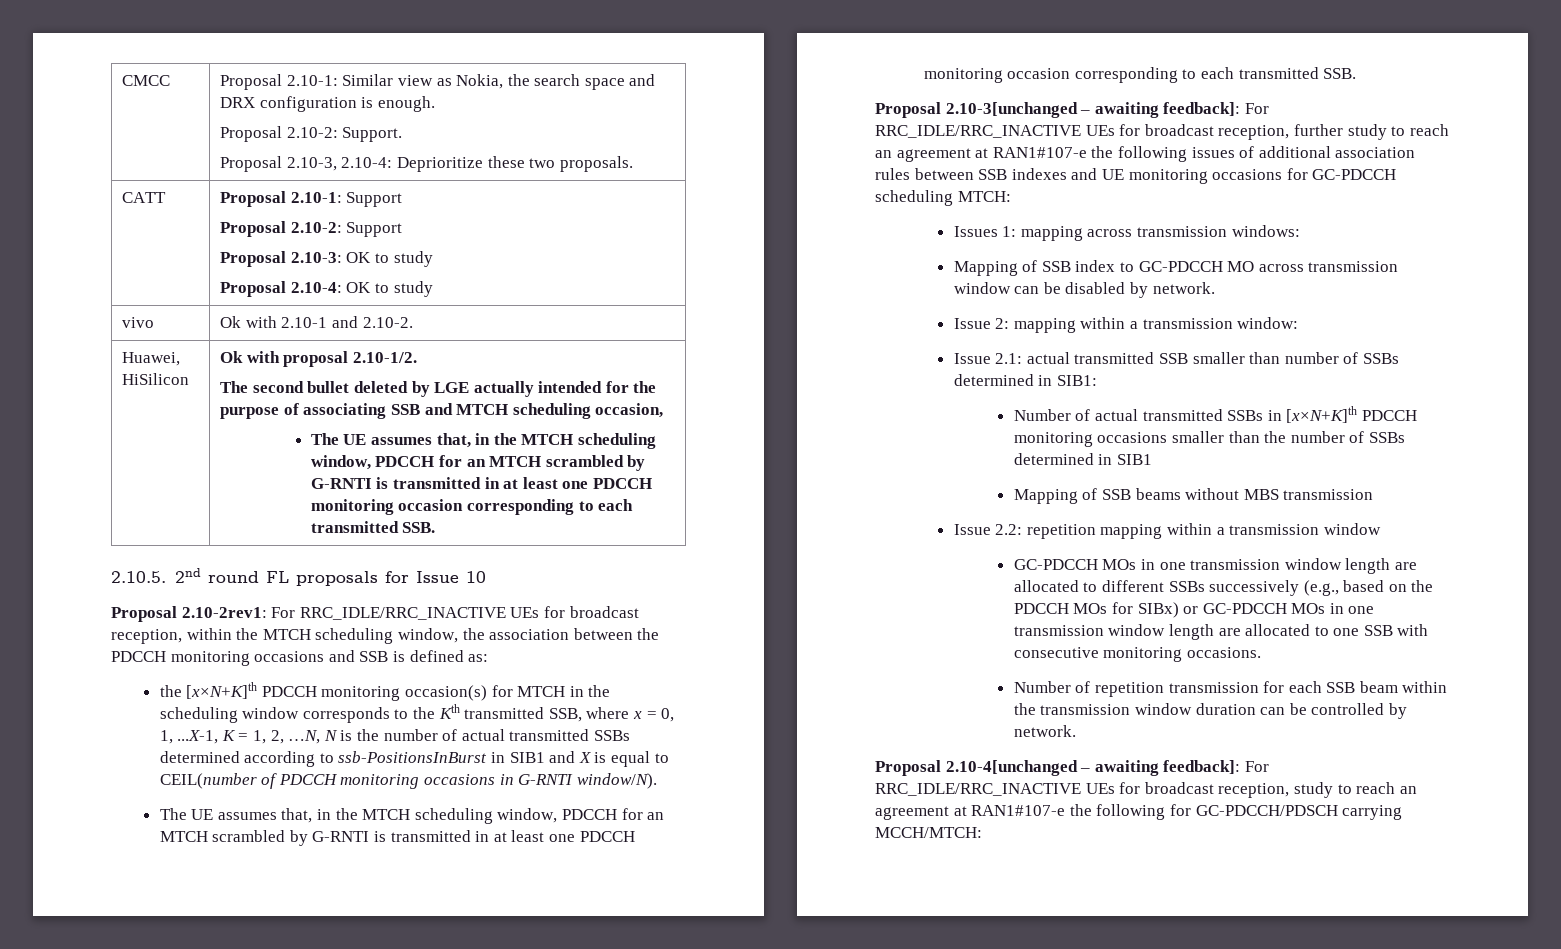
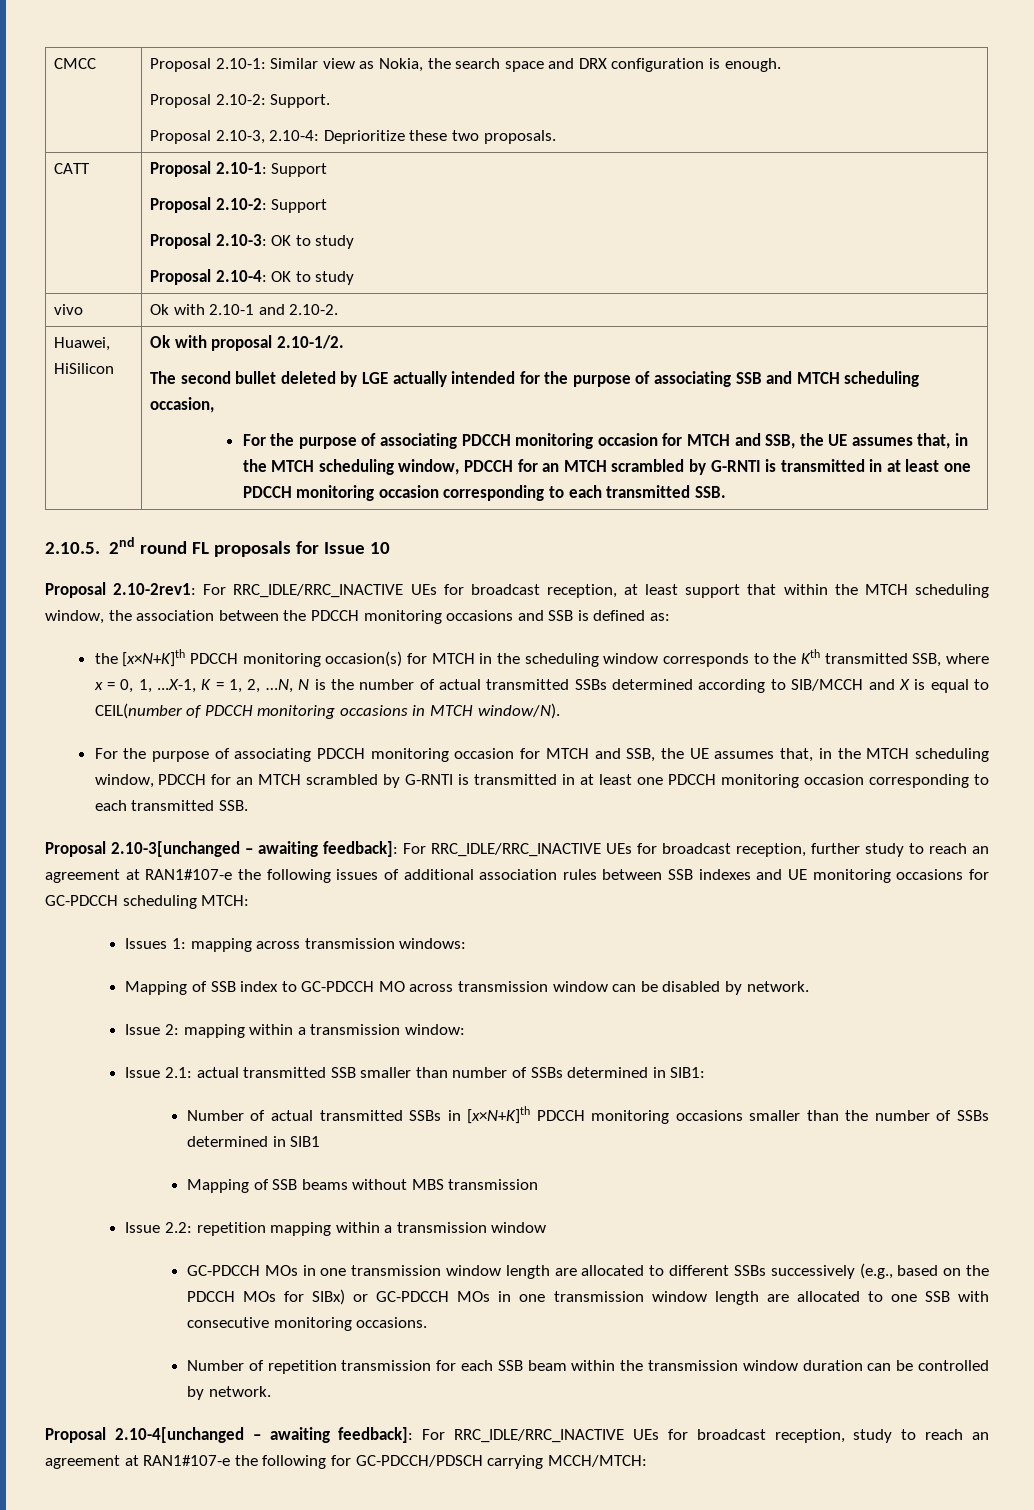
  The second bullet deleted by LGE actually intended for the purpose of associating SSB and MTCH scheduling occasion,
- The UE assumes that, in the MTCH scheduling window, PDCCH for an MTCH scrambled by G-RNTI is transmitted in at least one PDCCH monitoring occasion corresponding to each transmitted SSB.
+ For the purpose of associating PDCCH monitoring occasion for MTCH and SSB, the UE assumes that, in the MTCH scheduling window, PDCCH for an MTCH scrambled by G-RNTI is transmitted in at least one PDCCH monitoring occasion corresponding to each transmitted SSB.
- Proposal 2.10-2rev1: For RRC_IDLE/RRC_INACTIVE UEs for broadcast reception, within the MTCH scheduling window, the association between the PDCCH monitoring occasions and SSB is defined as:
+ Proposal 2.10-2rev1: For RRC_IDLE/RRC_INACTIVE UEs for broadcast reception, at least support that within the MTCH scheduling window, the association between the PDCCH monitoring occasions and SSB is defined as:
- the [x×N+K]th PDCCH monitoring occasion(s) for MTCH in the scheduling window corresponds to the Kth transmitted SSB, where x = 0, 1, ...X-1, K = 1, 2, …N, N is the number of actual transmitted SSBs determined according to ssb-PositionsInBurst in SIB1 and X is equal to CEIL(number of PDCCH monitoring occasions in G-RNTI window/N).
- The UE assumes that, in the MTCH scheduling window, PDCCH for an MTCH scrambled by G-RNTI is transmitted in at least one PDCCH monitoring occasion corresponding to each transmitted SSB.
+ the [x×N+K]th PDCCH monitoring occasion(s) for MTCH in the scheduling window corresponds to the Kth transmitted SSB, where x = 0, 1, ...X-1, K = 1, 2, …N, N is the number of actual transmitted SSBs determined according to SIB/MCCH and X is equal to CEIL(number of PDCCH monitoring occasions in MTCH window/N).
+ For the purpose of associating PDCCH monitoring occasion for MTCH and SSB, the UE assumes that, in the MTCH scheduling window, PDCCH for an MTCH scrambled by G-RNTI is transmitted in at least one PDCCH monitoring occasion corresponding to each transmitted SSB.

